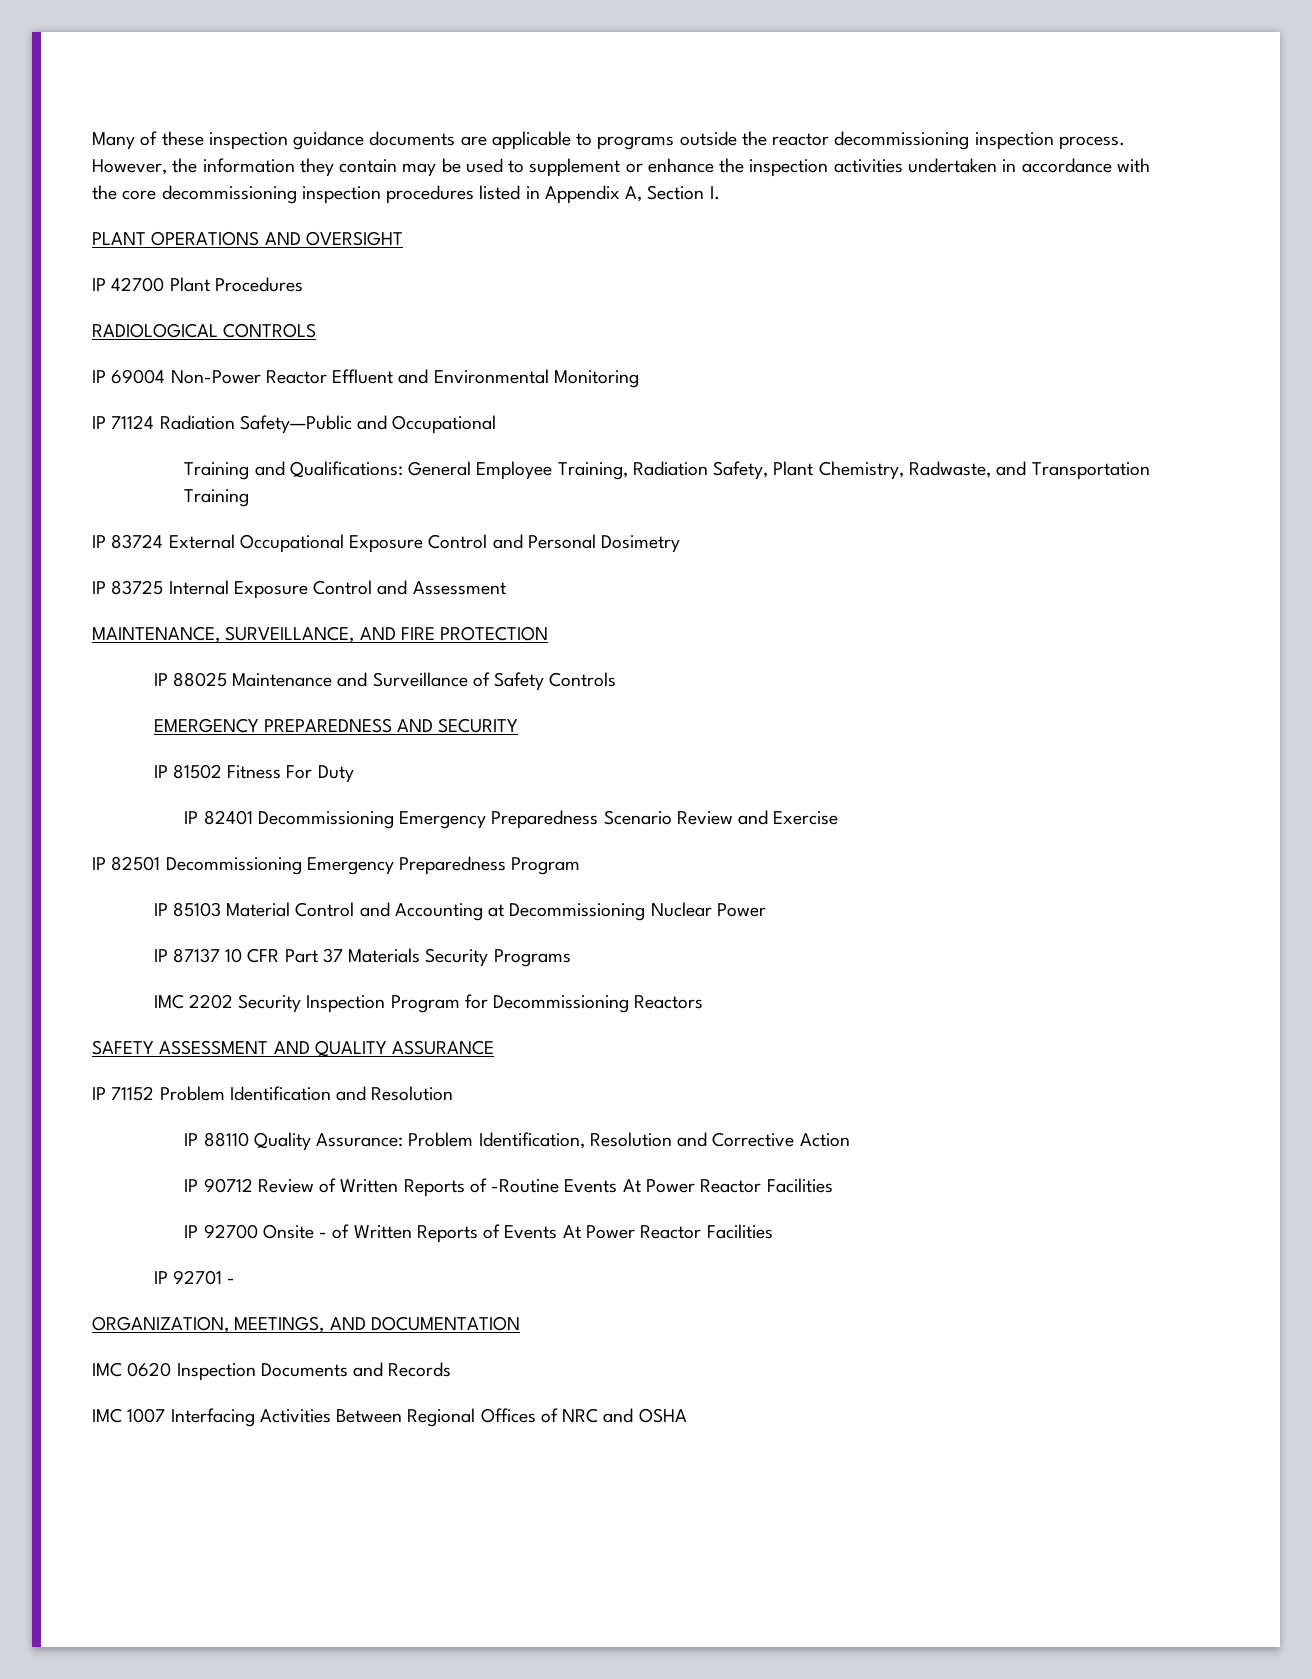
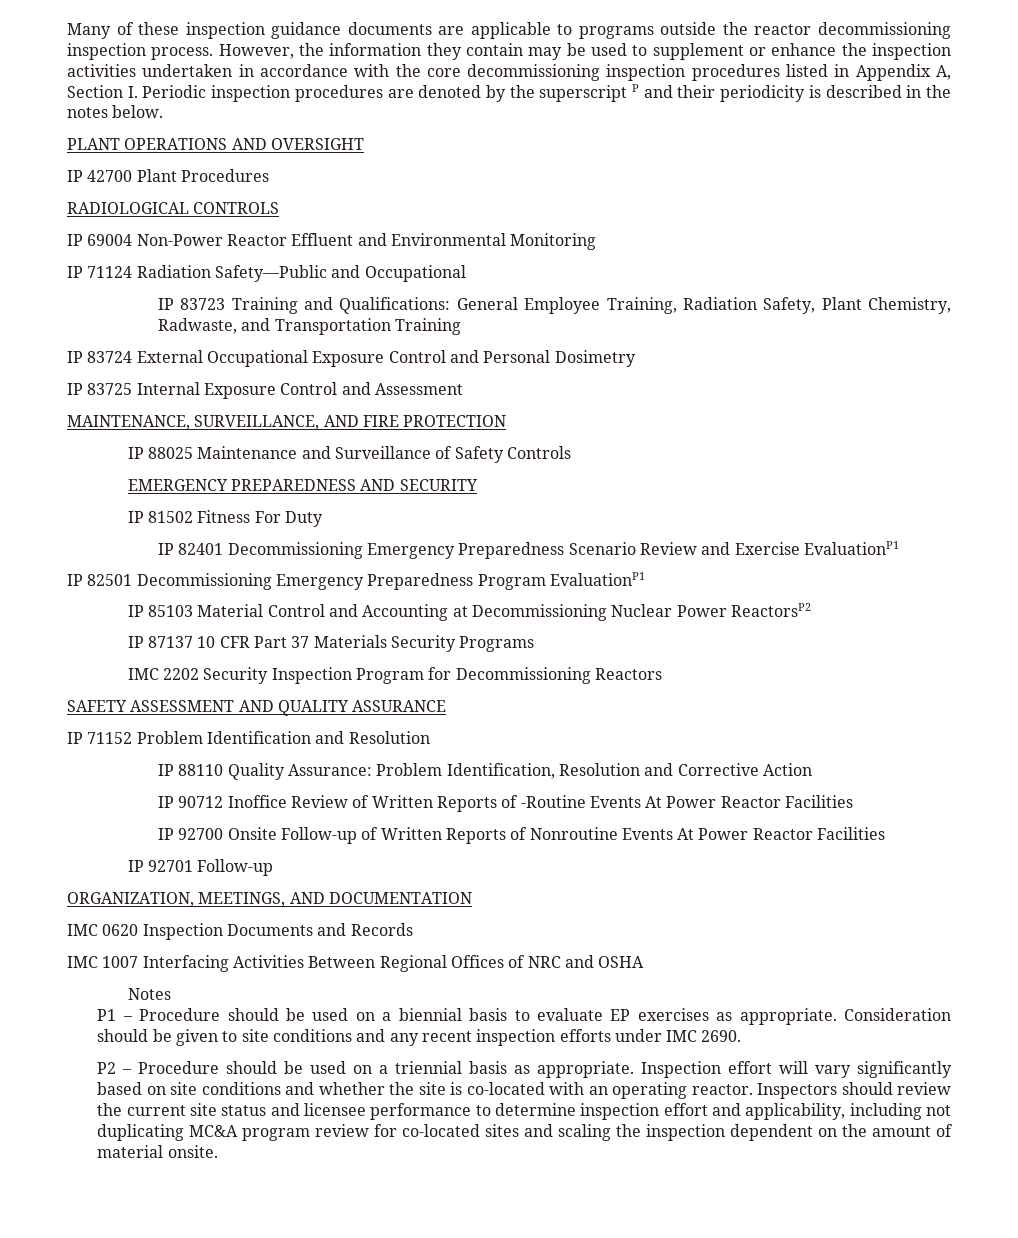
- However, the information they contain may be used to supplement or enhance the inspection activities undertaken in accordance with the core decommissioning inspection procedures listed in Appendix A, Section I.
+ However, the information they contain may be used to supplement or enhance the inspection activities undertaken in accordance with the core decommissioning inspection procedures listed in Appendix A, Section I. Periodic inspection procedures are denoted by the superscript P and their periodicity is described in the notes below.
- Training and Qualifications: General Employee Training, Radiation Safety, Plant Chemistry, Radwaste, and Transportation Training
+ IP 83723 Training and Qualifications: General Employee Training, Radiation Safety, Plant Chemistry, Radwaste, and Transportation Training
- IP 82401 Decommissioning Emergency Preparedness Scenario Review and Exercise
+ IP 82401 Decommissioning Emergency Preparedness Scenario Review and Exercise EvaluationP1
- IP 82501 Decommissioning Emergency Preparedness Program
+ IP 82501 Decommissioning Emergency Preparedness Program EvaluationP1
- IP 85103 Material Control and Accounting at Decommissioning Nuclear Power
+ IP 85103 Material Control and Accounting at Decommissioning Nuclear Power ReactorsP2
- IP 90712 Review of Written Reports of -Routine Events At Power Reactor Facilities
+ IP 90712 Inoffice Review of Written Reports of -Routine Events At Power Reactor Facilities
- IP 92700 Onsite - of Written Reports of Events At Power Reactor Facilities
+ IP 92700 Onsite Follow-up of Written Reports of Nonroutine Events At Power Reactor Facilities
- IP 92701 -
+ IP 92701 Follow-up
+ Notes
+ P1 – Procedure should be used on a biennial basis to evaluate EP exercises as appropriate. Consideration should be given to site conditions and any recent inspection efforts under IMC 2690.
+ P2 – Procedure should be used on a triennial basis as appropriate. Inspection effort will vary significantly based on site conditions and whether the site is co-located with an operating reactor. Inspectors should review the current site status and licensee performance to determine inspection effort and applicability, including not duplicating MC&A program review for co-located sites and scaling the inspection dependent on the amount of material onsite.

